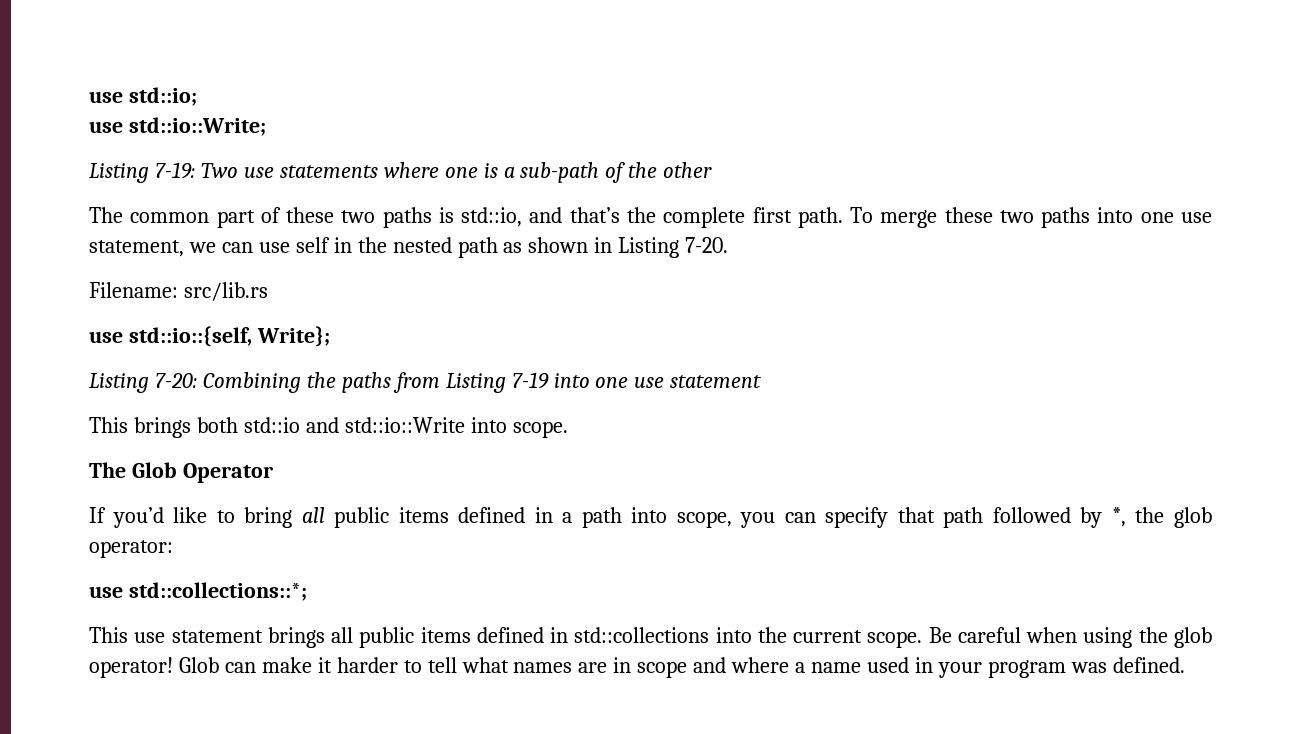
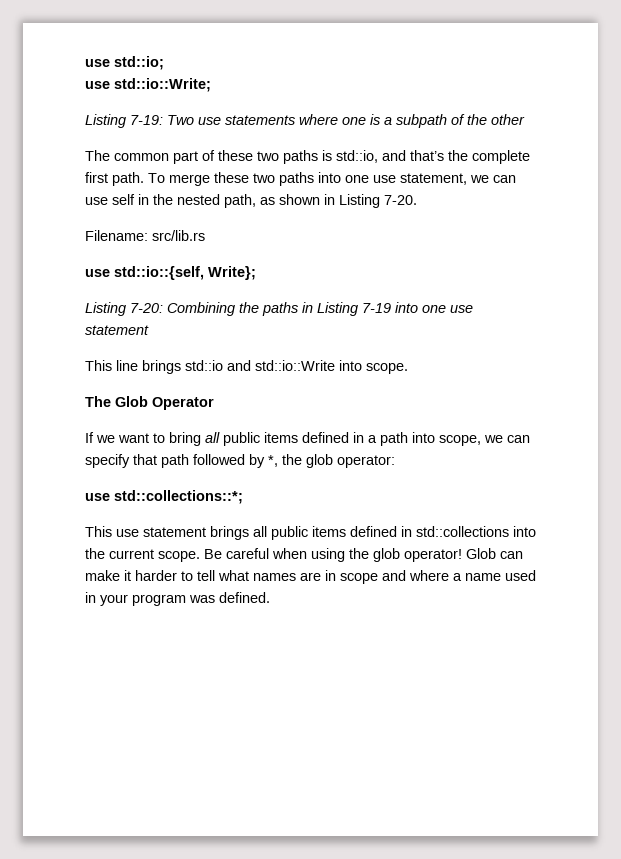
- Listing 7-19: Two use statements where one is a sub-path of the other
+ Listing 7-19: Two use statements where one is a subpath of the other
- To merge these two paths into one use statement, we can use self in the nested path as shown in Listing 7-20.
+ To merge these two paths into one use statement, we can use self in the nested path, as shown in Listing 7-20.
- Listing 7-20: Combining the paths from Listing 7-19 into one use statement
+ Listing 7-20: Combining the paths in Listing 7-19 into one use statement
- This brings both std::io and std::io::Write into scope.
+ This line brings std::io and std::io::Write into scope.
- If you’d like to bring all public items defined in a path into scope, you can specify that path followed by *, the glob operator:
+ If we want to bring all public items defined in a path into scope, we can specify that path followed by *, the glob operator:

